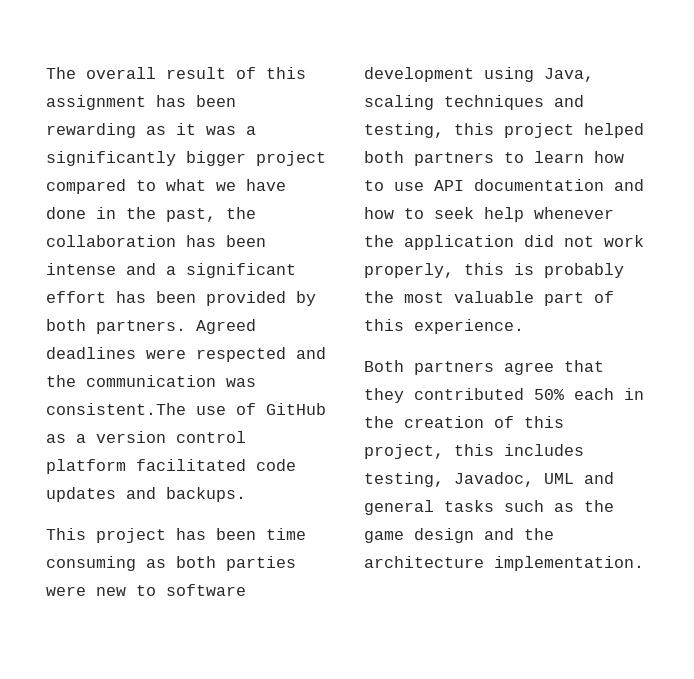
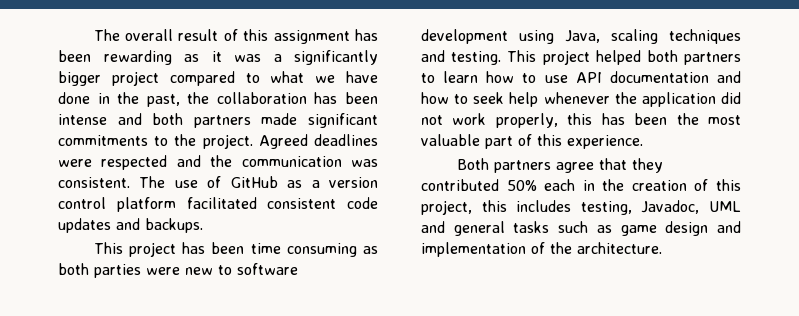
- The overall result of this assignment has been rewarding as it was a significantly bigger project compared to what we have done in the past, the collaboration has been intense and a significant effort has been provided by both partners.
+ The overall result of this assignment has been rewarding as it was a significantly bigger project compared to what we have done in the past, the collaboration has been intense and both partners made significant commitments to the project.
- Agreed deadlines were respected and the communication was consistent.The use of GitHub as a version control platform facilitated code updates and backups.
+ Agreed deadlines were respected and the communication was consistent. The use of GitHub as a version control platform facilitated consistent code updates and backups.
- This project has been time consuming as both parties were new to software development using Java, scaling techniques and testing, this project helped both partners to learn how to use API documentation and how to seek help whenever the application did not work properly, this is probably the most valuable part of this experience.
+ This project has been time consuming as both parties were new to software development using Java, scaling techniques and testing. This project helped both partners to learn how to use API documentation and how to seek help whenever the application did not work properly, this has been the most valuable part of this experience.
- Both partners agree that they contributed 50% each in the creation of this project, this includes testing, Javadoc, UML and general tasks such as the game design and the architecture implementation.
+ Both partners agree that they contributed 50% each in the creation of this project, this includes testing, Javadoc, UML and general tasks such as game design and implementation of the architecture.

